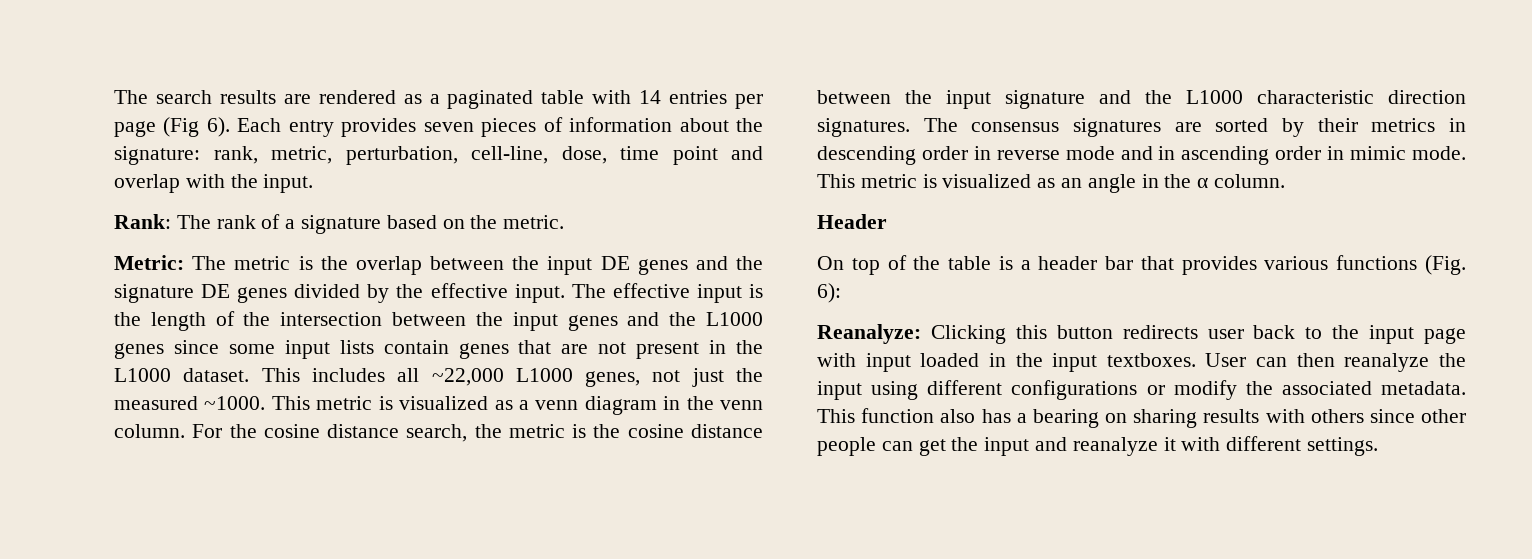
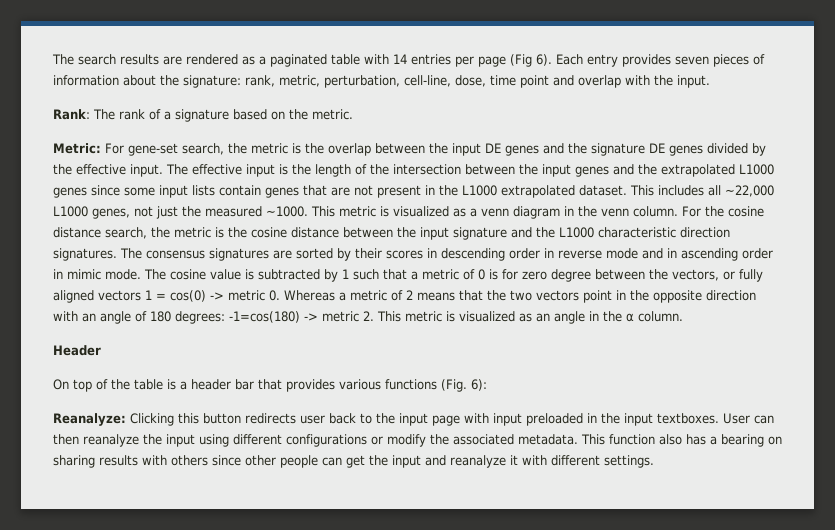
- Metric: The metric is the overlap between the input DE genes and the signature DE genes divided by the effective input.
+ Metric: For gene-set search, the metric is the overlap between the input DE genes and the signature DE genes divided by the effective input.
- The effective input is the length of the intersection between the input genes and the L1000 genes since some input lists contain genes that are not present in the L1000 dataset.
+ The effective input is the length of the intersection between the input genes and the extrapolated L1000 genes since some input lists contain genes that are not present in the L1000 extrapolated dataset.
- The consensus signatures are sorted by their metrics in descending order in reverse mode and in ascending order in mimic mode.
+ The consensus signatures are sorted by their scores in descending order in reverse mode and in ascending order in mimic mode.
- This metric is visualized as an angle in the α column.
+ The cosine value is subtracted by 1 such that a metric of 0 is for zero degree between the vectors, or fully aligned vectors 1 = cos(0) -> metric 0. Whereas a metric of 2 means that the two vectors point in the opposite direction with an angle of 180 degrees: -1=cos(180) -> metric 2. This metric is visualized as an angle in the α column.
- Reanalyze: Clicking this button redirects user back to the input page with input loaded in the input textboxes.
+ Reanalyze: Clicking this button redirects user back to the input page with input preloaded in the input textboxes.

